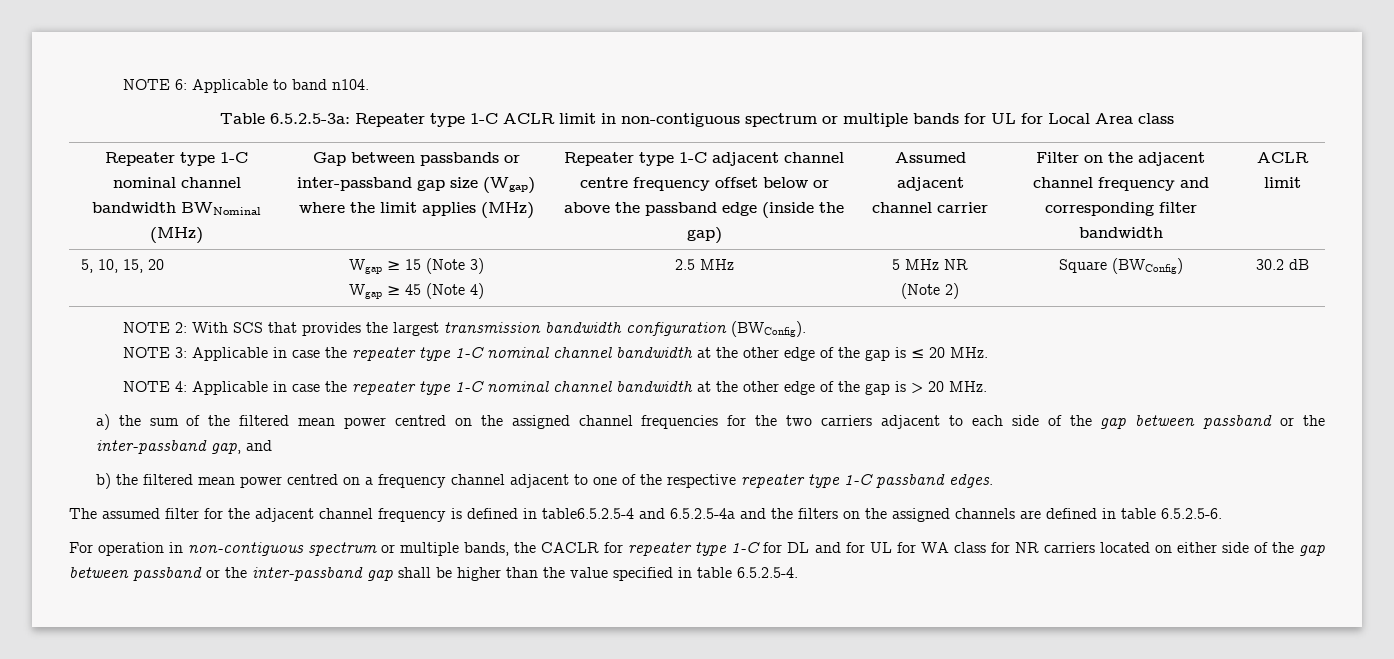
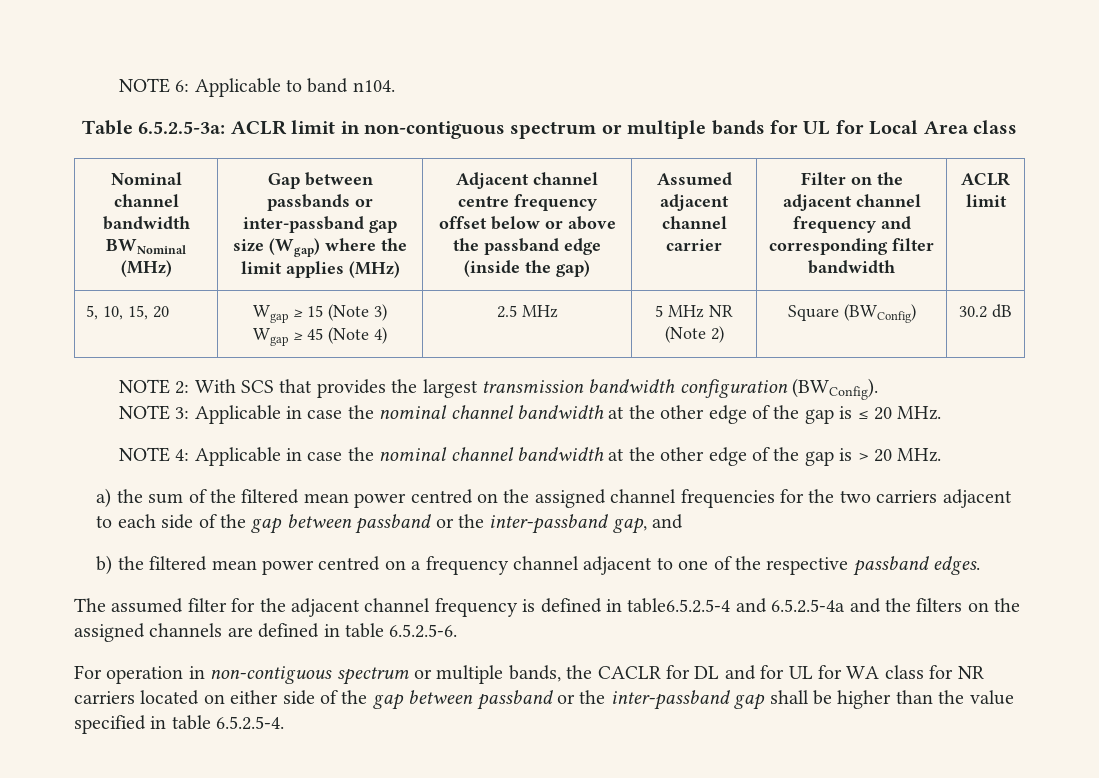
- Table 6.5.2.5-3a: Repeater type 1-C ACLR limit in non-contiguous spectrum or multiple bands for UL for Local Area class
+ Table 6.5.2.5-3a: ACLR limit in non-contiguous spectrum or multiple bands for UL for Local Area class
- Repeater type 1-C nominal channel bandwidth BWNominal (MHz)
+ Nominal channel bandwidth BWNominal (MHz)
- Repeater type 1-C adjacent channel centre frequency offset below or above the passband edge (inside the gap)
+ Adjacent channel centre frequency offset below or above the passband edge (inside the gap)
- NOTE 3: Applicable in case the repeater type 1-C nominal channel bandwidth at the other edge of the gap is ≤ 20 MHz.
+ NOTE 3: Applicable in case the nominal channel bandwidth at the other edge of the gap is ≤ 20 MHz.
- NOTE 4: Applicable in case the repeater type 1-C nominal channel bandwidth at the other edge of the gap is > 20 MHz.
+ NOTE 4: Applicable in case the nominal channel bandwidth at the other edge of the gap is > 20 MHz.
- b) the filtered mean power centred on a frequency channel adjacent to one of the respective repeater type 1-C passband edges.
+ b) the filtered mean power centred on a frequency channel adjacent to one of the respective passband edges.
- For operation in non-contiguous spectrum or multiple bands, the CACLR for repeater type 1-C for DL and for UL for WA class for NR carriers located on either side of the gap between passband or the inter-passband gap shall be higher than the value specified in table 6.5.2.5-4.
+ For operation in non-contiguous spectrum or multiple bands, the CACLR for DL and for UL for WA class for NR carriers located on either side of the gap between passband or the inter-passband gap shall be higher than the value specified in table 6.5.2.5-4.

